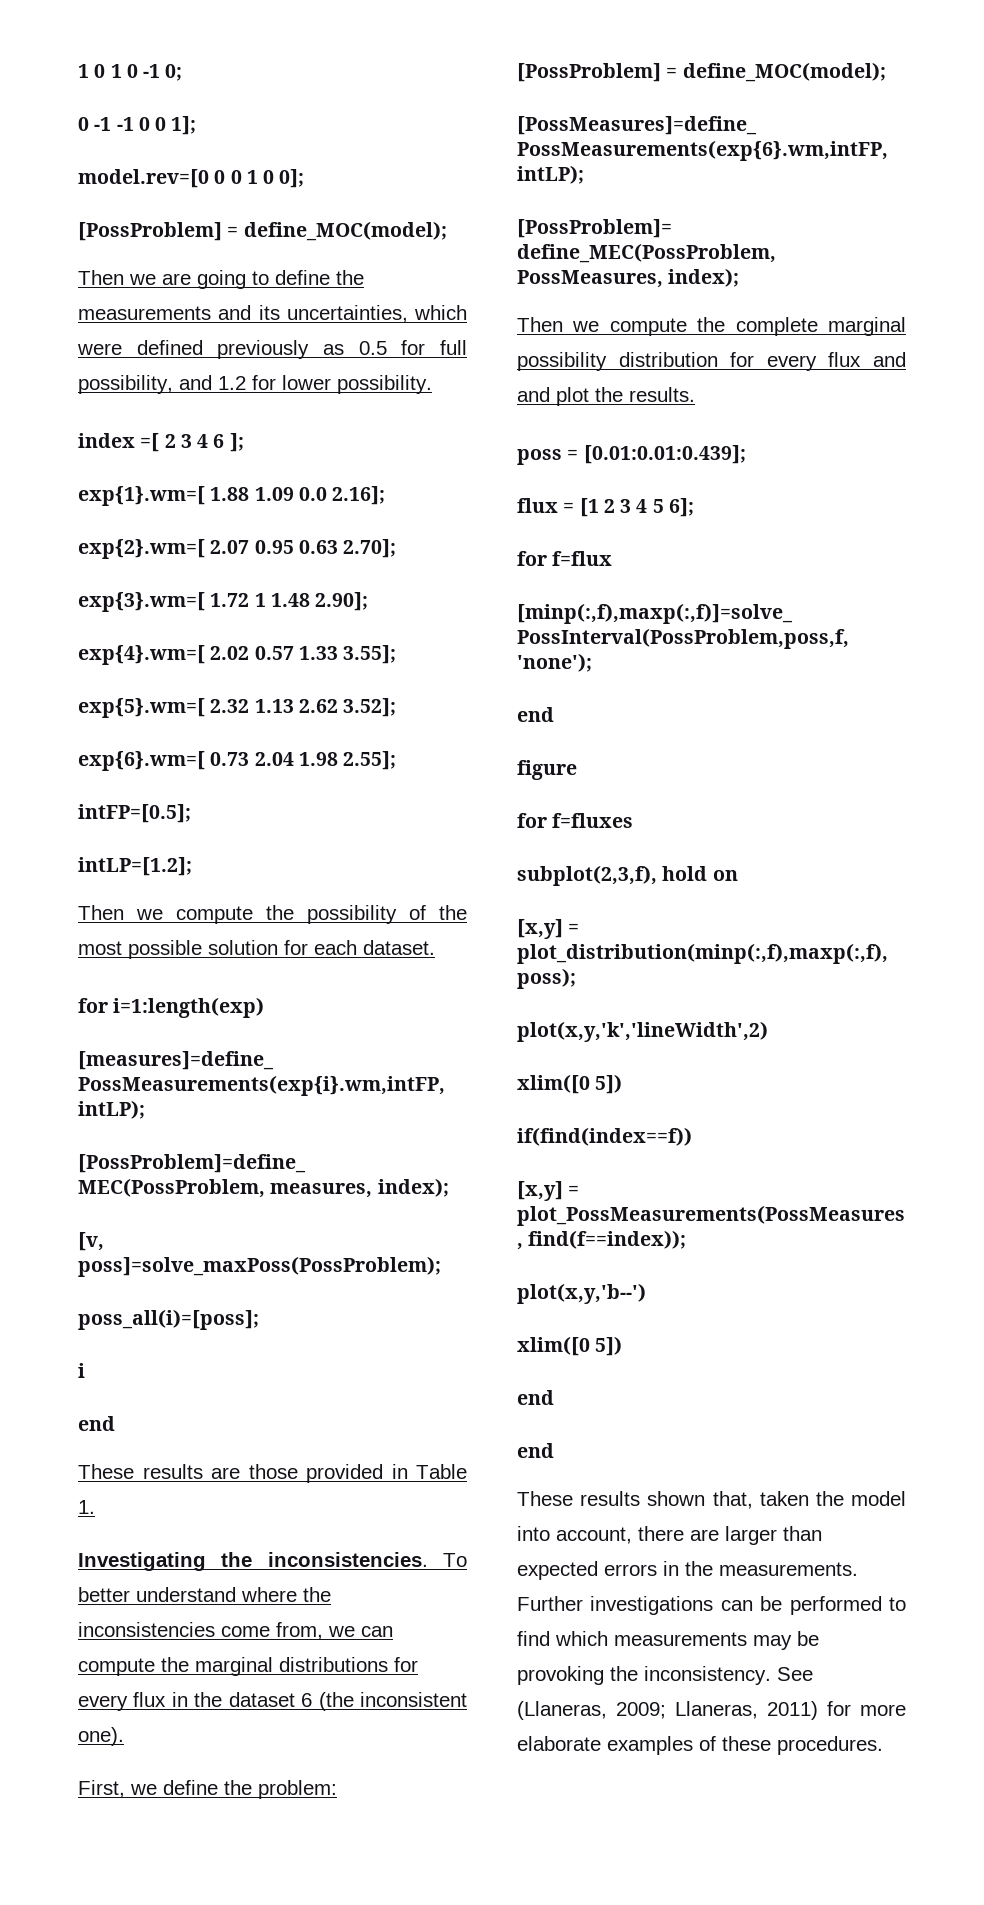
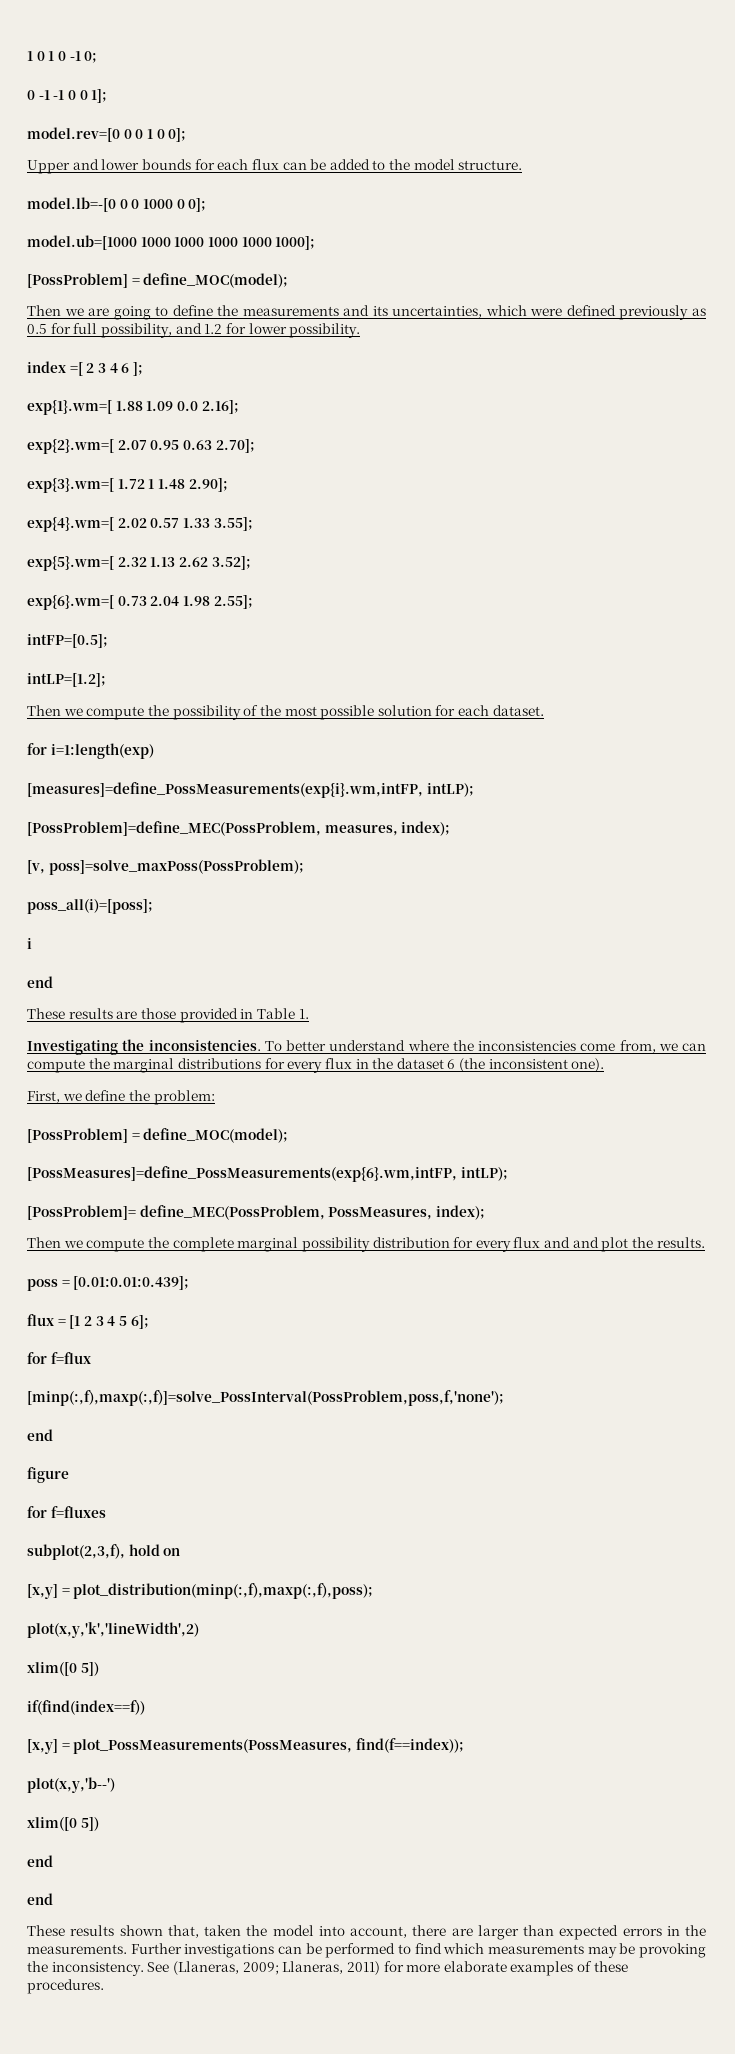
+ Upper and lower bounds for each flux can be added to the model structure.
+ model.lb=-[0 0 0 1000 0 0];
+ model.ub=[1000 1000 1000 1000 1000 1000];

